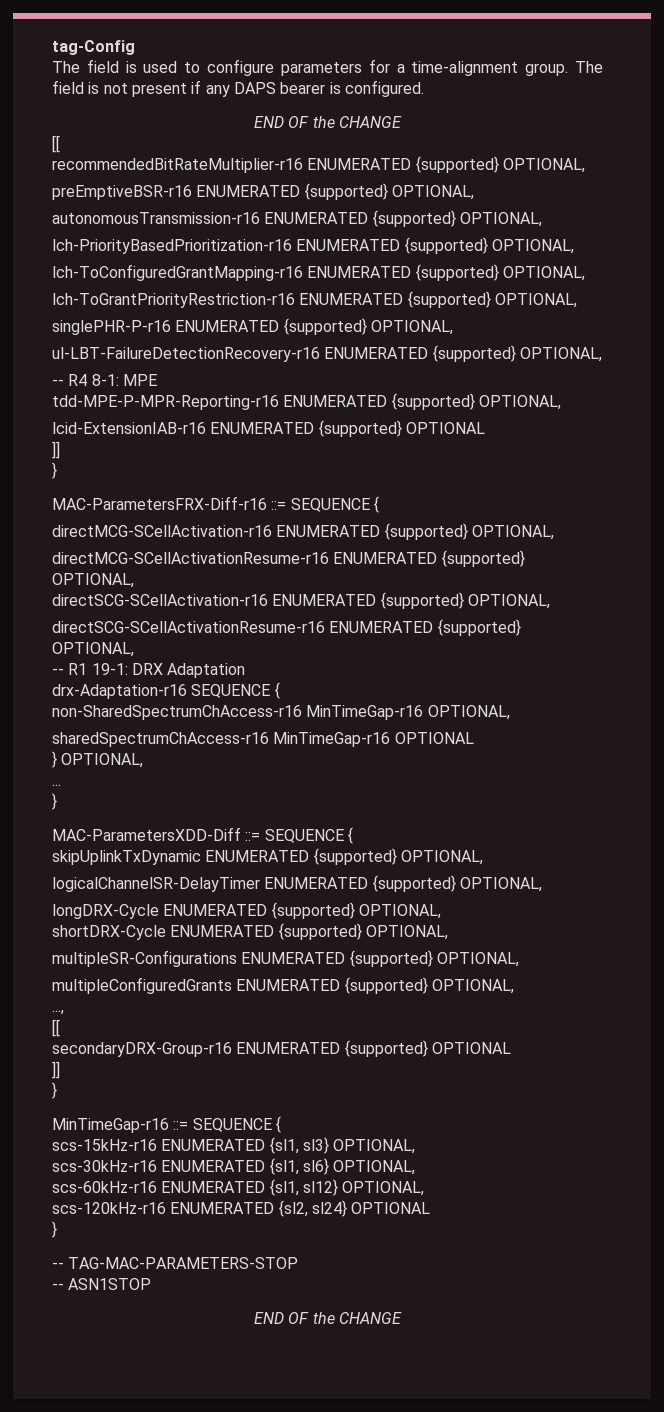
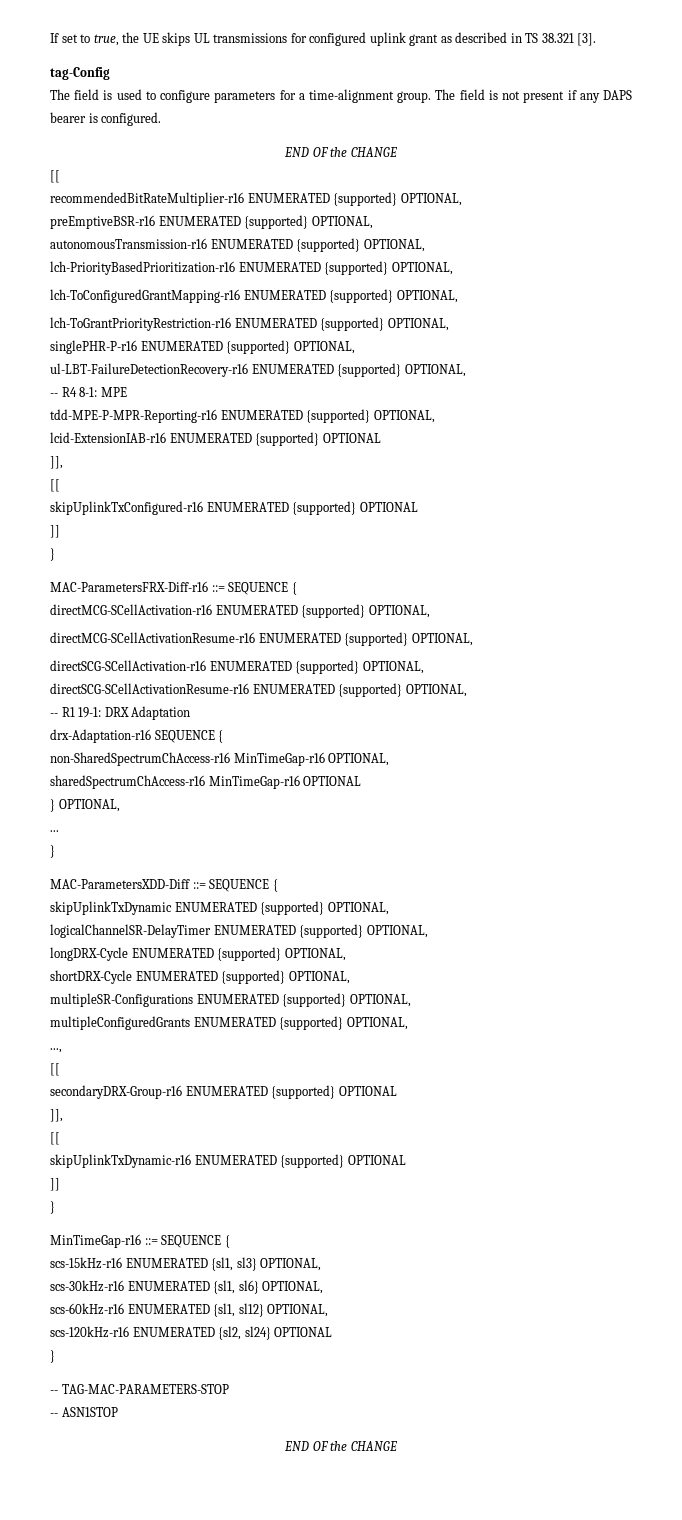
+ If set to true, the UE skips UL transmissions for configured uplink grant as described in TS 38.321 [3].
  lcid-ExtensionIAB-r16 ENUMERATED {supported} OPTIONAL
+ ]],
+ [[
+ skipUplinkTxConfigured-r16 ENUMERATED {supported} OPTIONAL
  secondaryDRX-Group-r16 ENUMERATED {supported} OPTIONAL
+ ]],
+ [[
+ skipUplinkTxDynamic-r16 ENUMERATED {supported} OPTIONAL

